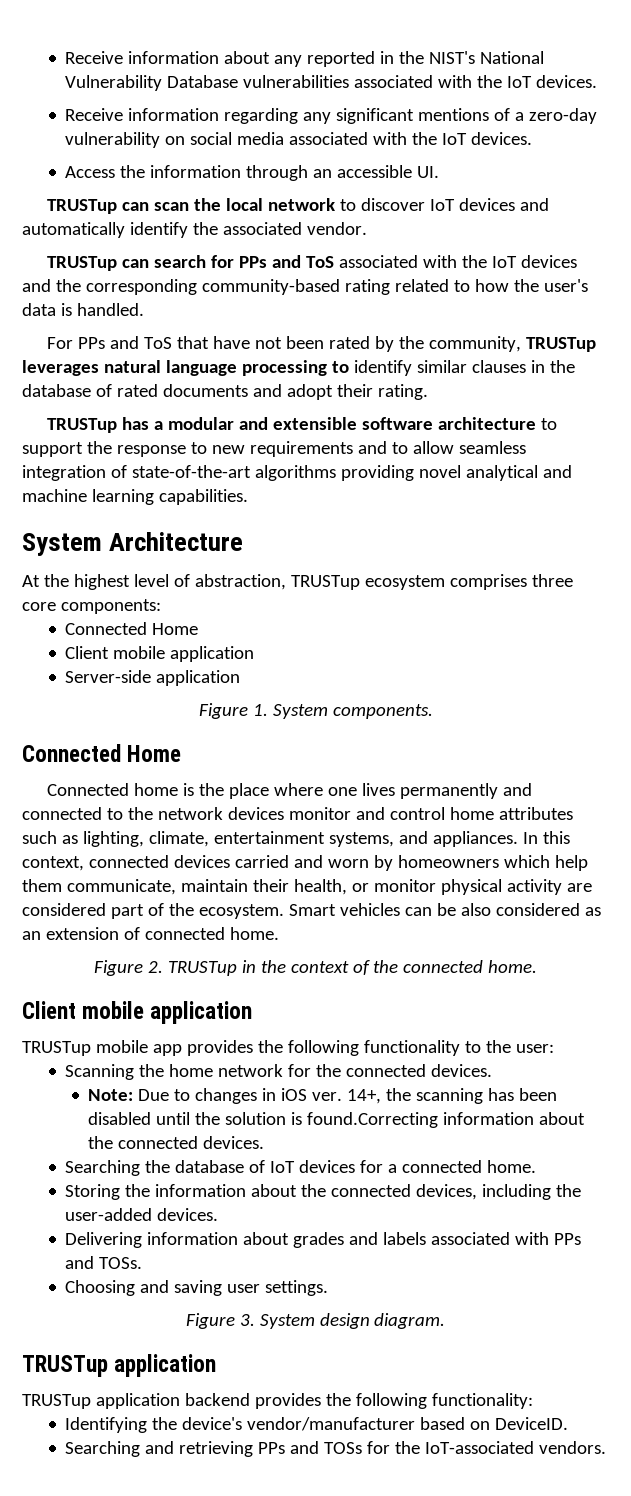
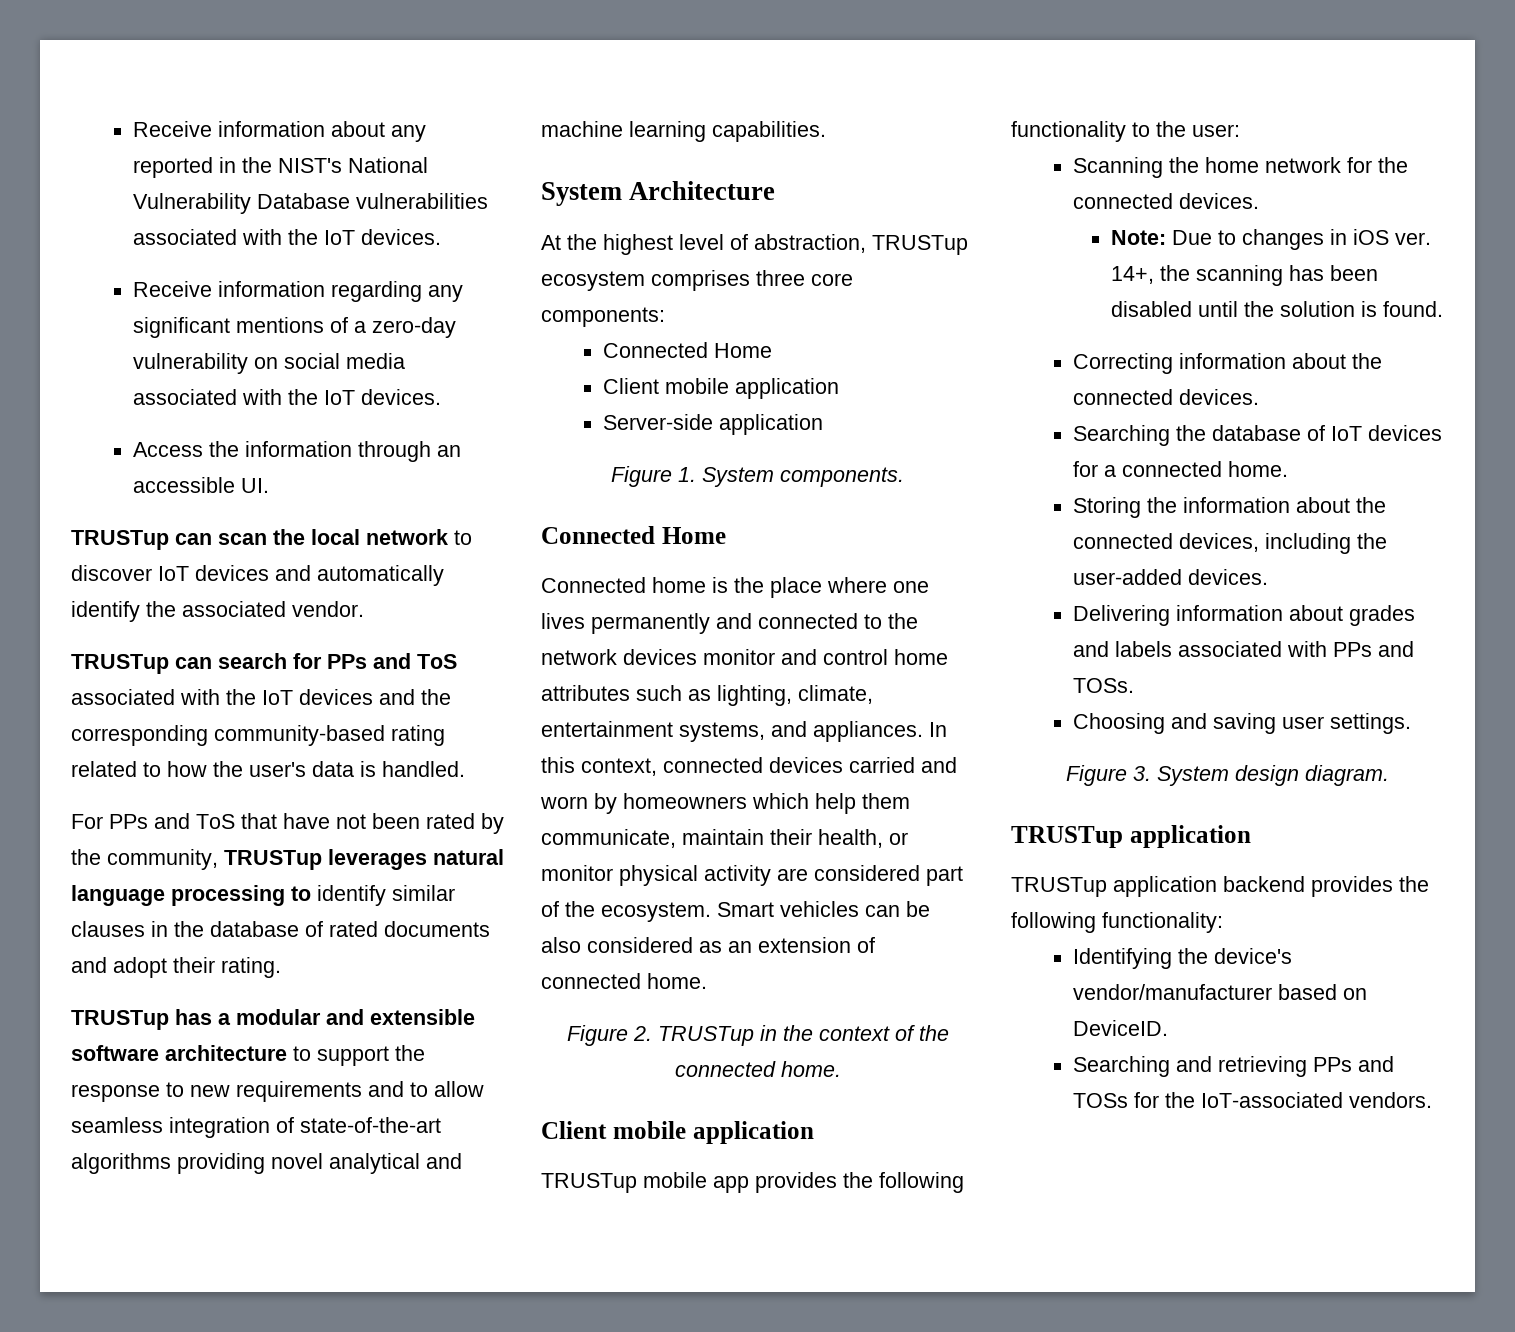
- 14+, the scanning has been disabled until the solution is found.Correcting information about the connected devices.
+ 14+, the scanning has been disabled until the solution is found.
+ Correcting information about the connected devices.

